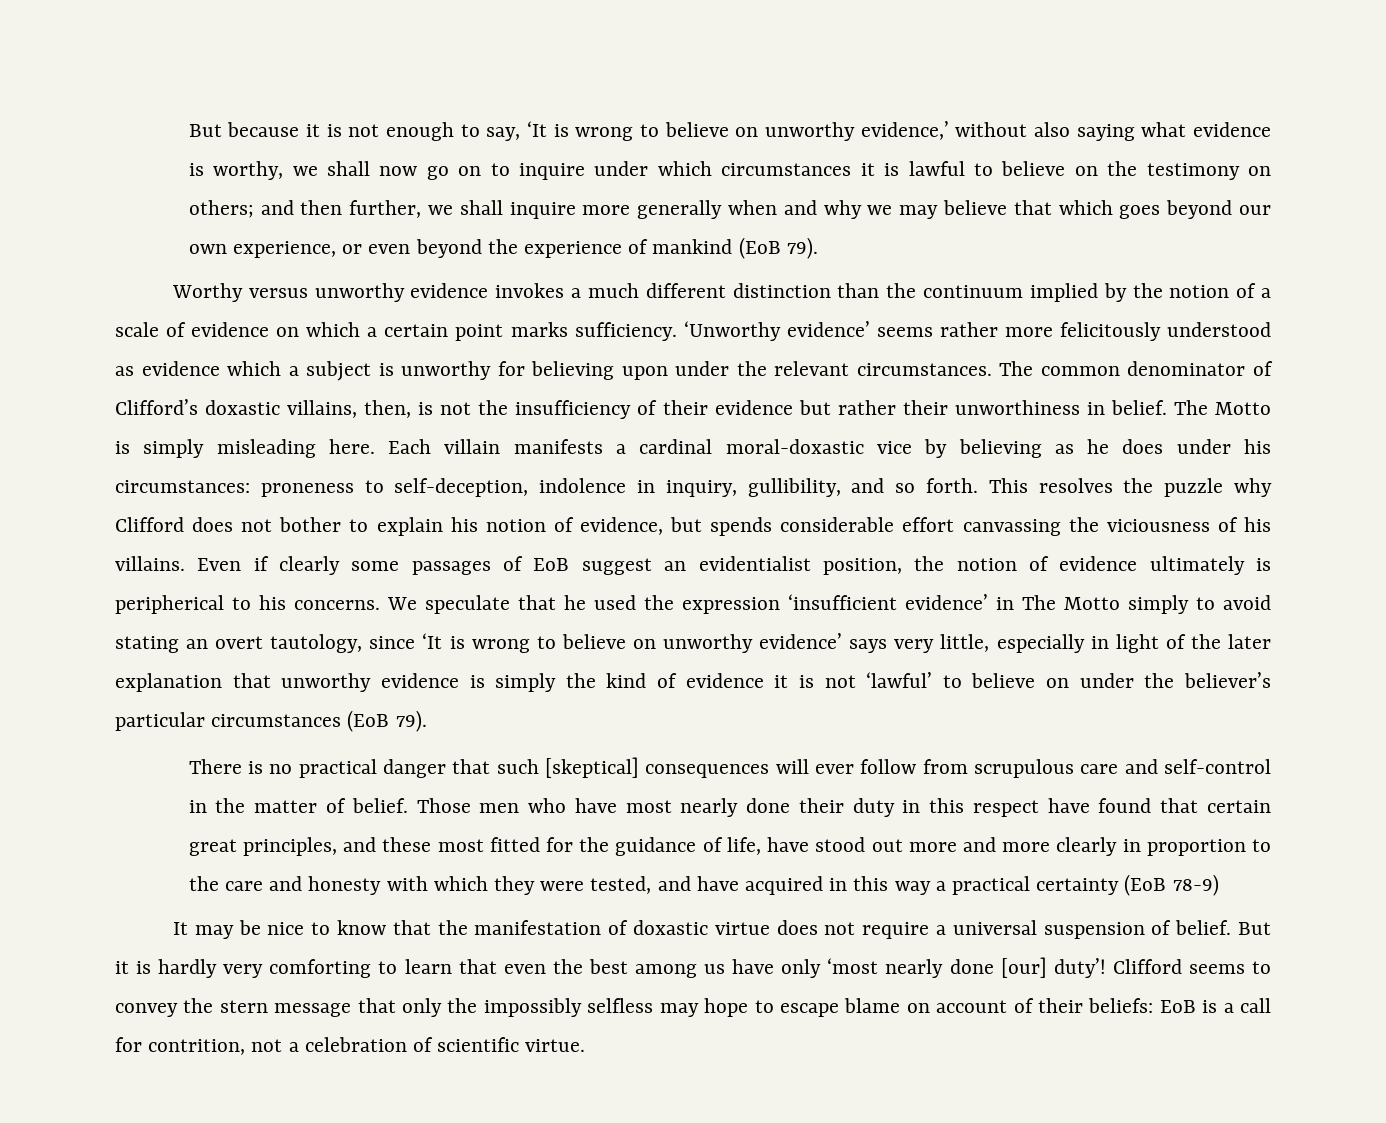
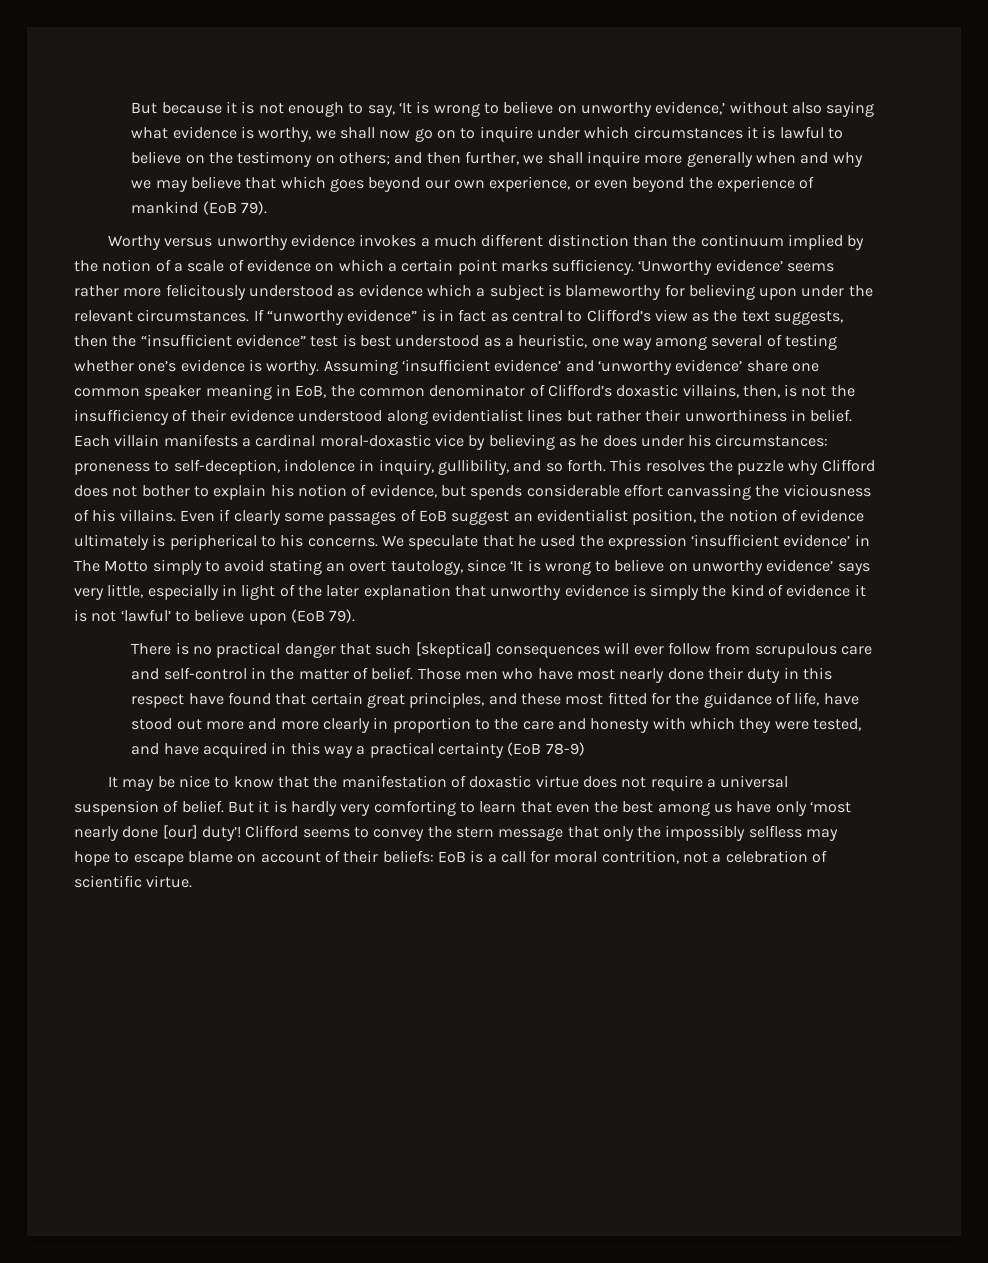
- ‘Unworthy evidence’ seems rather more felicitously understood as evidence which a subject is unworthy for believing upon under the relevant circumstances.
+ ‘Unworthy evidence’ seems rather more felicitously understood as evidence which a subject is blameworthy for believing upon under the relevant circumstances.
- The common denominator of Clifford’s doxastic villains, then, is not the insufficiency of their evidence but rather their unworthiness in belief.
+ If “unworthy evidence” is in fact as central to Clifford’s view as the text suggests, then the “insufficient evidence” test is best understood as a heuristic, one way among several of testing whether one’s evidence is worthy. Assuming ‘insufficient evidence’ and ‘unworthy evidence’ share one common speaker meaning in EoB, the common denominator of Clifford’s doxastic villains, then, is not the insufficiency of their evidence understood along evidentialist lines but rather their unworthiness in belief.
- The Motto is simply misleading here.
- We speculate that he used the expression ‘insufficient evidence’ in The Motto simply to avoid stating an overt tautology, since ‘It is wrong to believe on unworthy evidence’ says very little, especially in light of the later explanation that unworthy evidence is simply the kind of evidence it is not ‘lawful’ to believe on under the believer’s particular circumstances (EoB 79).
+ We speculate that he used the expression ‘insufficient evidence’ in The Motto simply to avoid stating an overt tautology, since ‘It is wrong to believe on unworthy evidence’ says very little, especially in light of the later explanation that unworthy evidence is simply the kind of evidence it is not ‘lawful’ to believe upon (EoB 79).
- Clifford seems to convey the stern message that only the impossibly selfless may hope to escape blame on account of their beliefs: EoB is a call for contrition, not a celebration of scientific virtue.
+ Clifford seems to convey the stern message that only the impossibly selfless may hope to escape blame on account of their beliefs: EoB is a call for moral contrition, not a celebration of scientific virtue.

